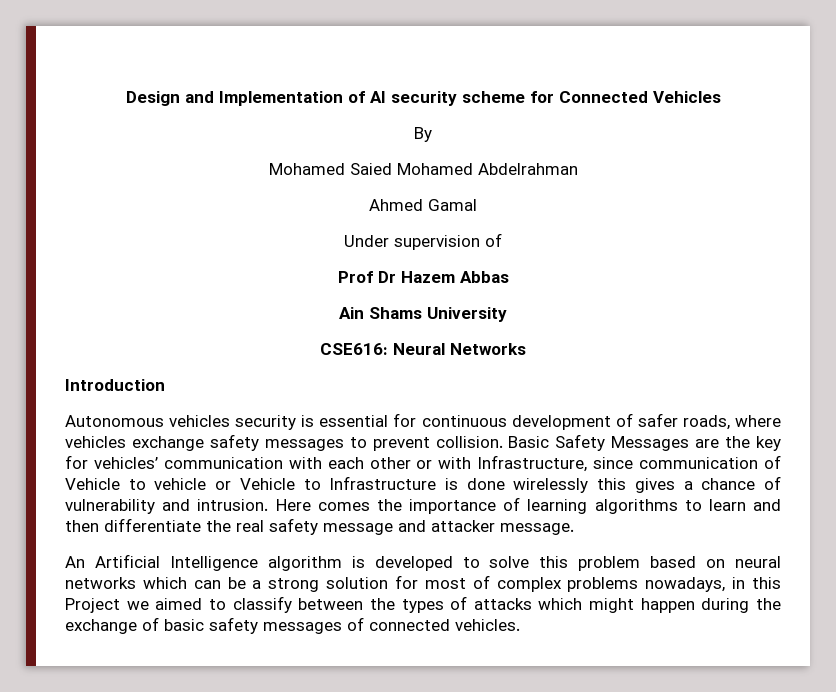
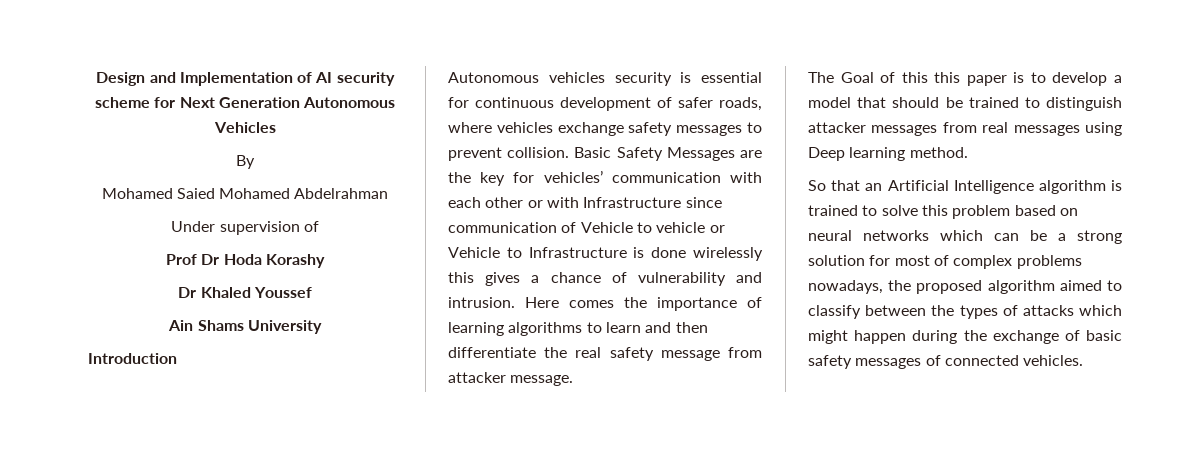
- Design and Implementation of AI security scheme for Connected Vehicles
+ Design and Implementation of AI security scheme for Next Generation Autonomous Vehicles
- Ahmed Gamal
- Prof Dr Hazem Abbas
+ Prof Dr Hoda Korashy
+ Dr Khaled Youssef
- CSE616: Neural Networks
- Basic Safety Messages are the key for vehicles’ communication with each other or with Infrastructure, since communication of Vehicle to vehicle or Vehicle to Infrastructure is done wirelessly this gives a chance of vulnerability and intrusion.
+ Basic Safety Messages are the key for vehicles’ communication with each other or with Infrastructure since communication of Vehicle to vehicle or Vehicle to Infrastructure is done wirelessly this gives a chance of vulnerability and intrusion.
- Here comes the importance of learning algorithms to learn and then differentiate the real safety message and attacker message.
+ Here comes the importance of learning algorithms to learn and then differentiate the real safety message from attacker message.
- An Artificial Intelligence algorithm is developed to solve this problem based on neural networks which can be a strong solution for most of complex problems nowadays, in this Project we aimed to classify between the types of attacks which might happen during the exchange of basic safety messages of connected vehicles.
+ The Goal of this this paper is to develop a model that should be trained to distinguish attacker messages from real messages using Deep learning method.
+ So that an Artificial Intelligence algorithm is trained to solve this problem based on neural networks which can be a strong solution for most of complex problems nowadays, the proposed algorithm aimed to classify between the types of attacks which might happen during the exchange of basic safety messages of connected vehicles.

